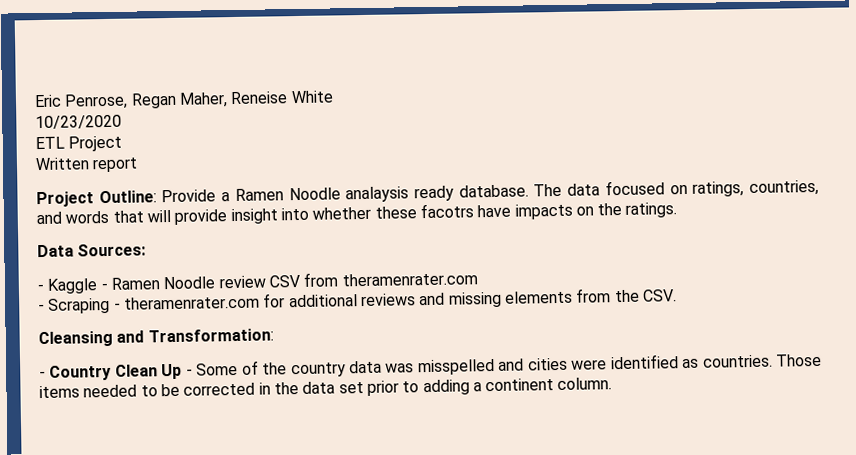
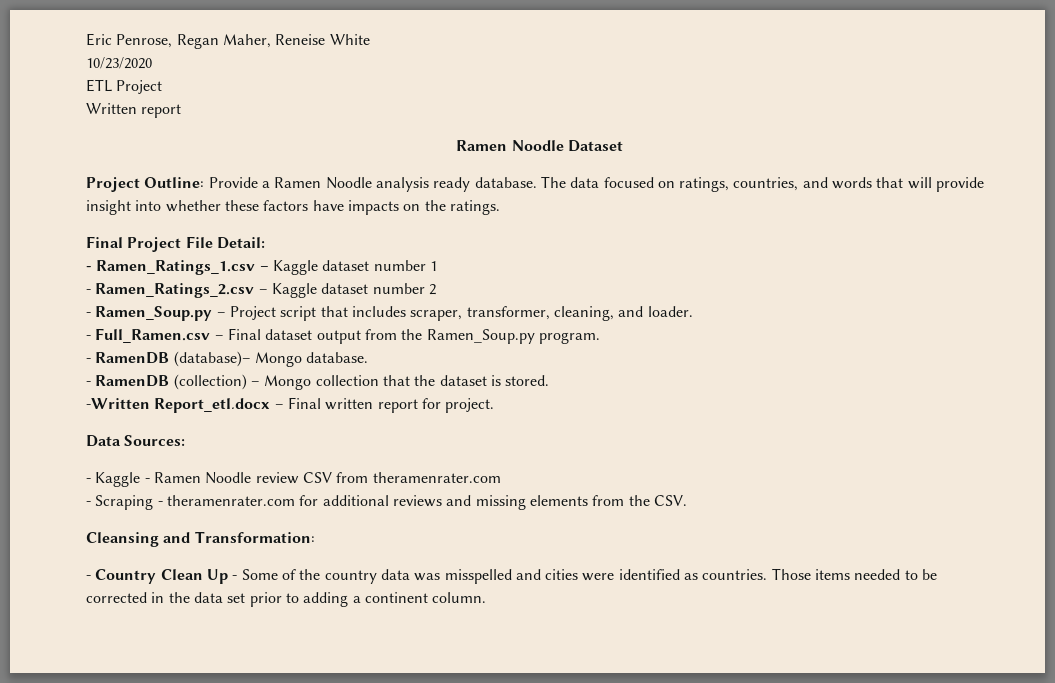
+ Ramen Noodle Dataset
- Project Outline: Provide a Ramen Noodle analaysis ready database.
+ Project Outline: Provide a Ramen Noodle analysis ready database.
- The data focused on ratings, countries, and words that will provide insight into whether these facotrs have impacts on the ratings.
+ The data focused on ratings, countries, and words that will provide insight into whether these factors have impacts on the ratings.
+ Final Project File Detail:
+ - Ramen_Ratings_1.csv – Kaggle dataset number 1
+ - Ramen_Ratings_2.csv – Kaggle dataset number 2
+ - Ramen_Soup.py – Project script that includes scraper, transformer, cleaning, and loader.
+ - Full_Ramen.csv – Final dataset output from the Ramen_Soup.py program.
+ - RamenDB (database)– Mongo database.
+ - RamenDB (collection) – Mongo collection that the dataset is stored.
+ -Written Report_etl.docx – Final written report for project.

